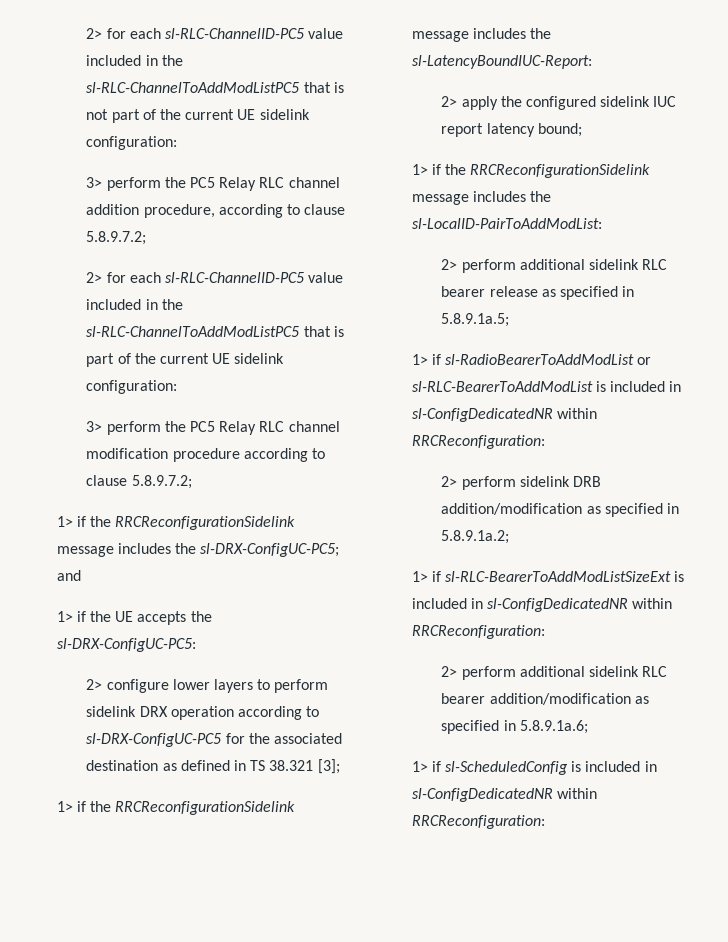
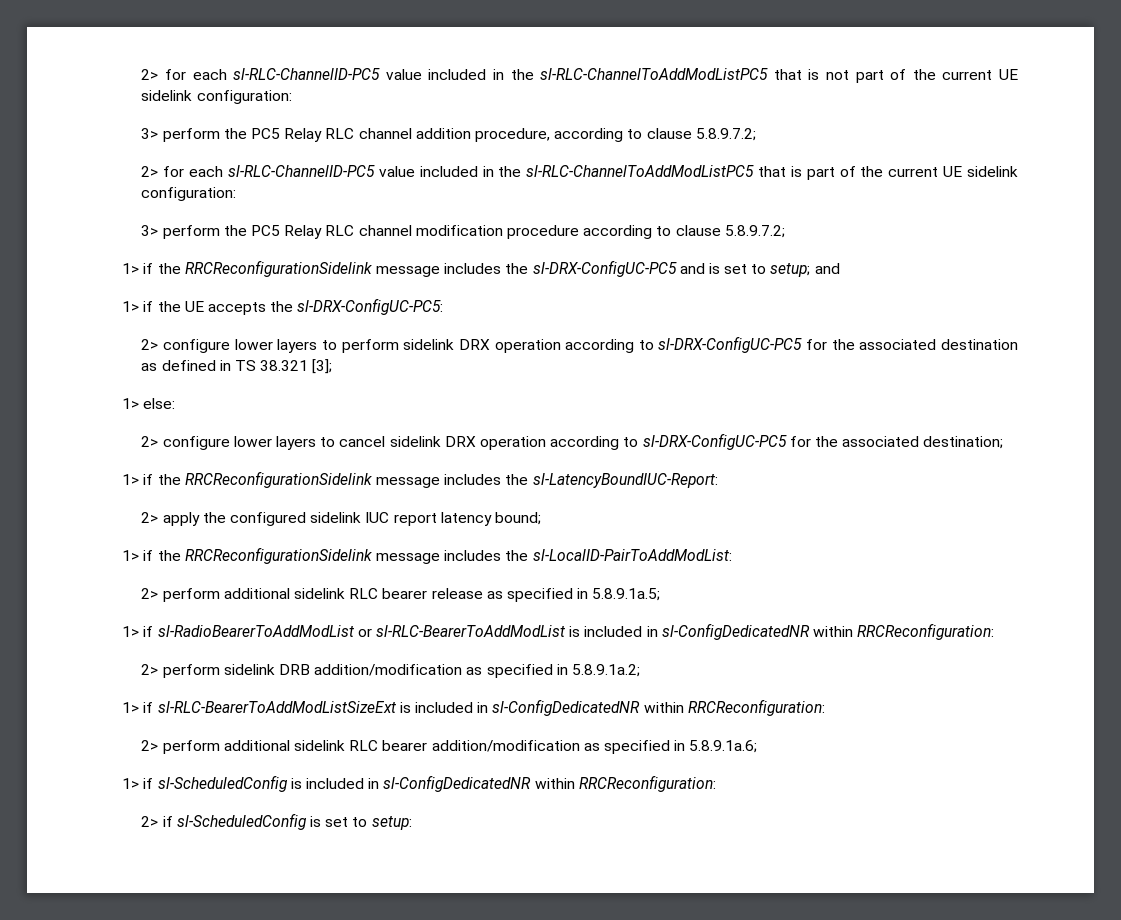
- 1> if the RRCReconfigurationSidelink message includes the sl-DRX-ConfigUC-PC5; and
+ 1> if the RRCReconfigurationSidelink message includes the sl-DRX-ConfigUC-PC5 and is set to setup; and
+ 1> else:
+ 2> configure lower layers to cancel sidelink DRX operation according to sl-DRX-ConfigUC-PC5 for the associated destination;
+ 2> if sl-ScheduledConfig is set to setup:

